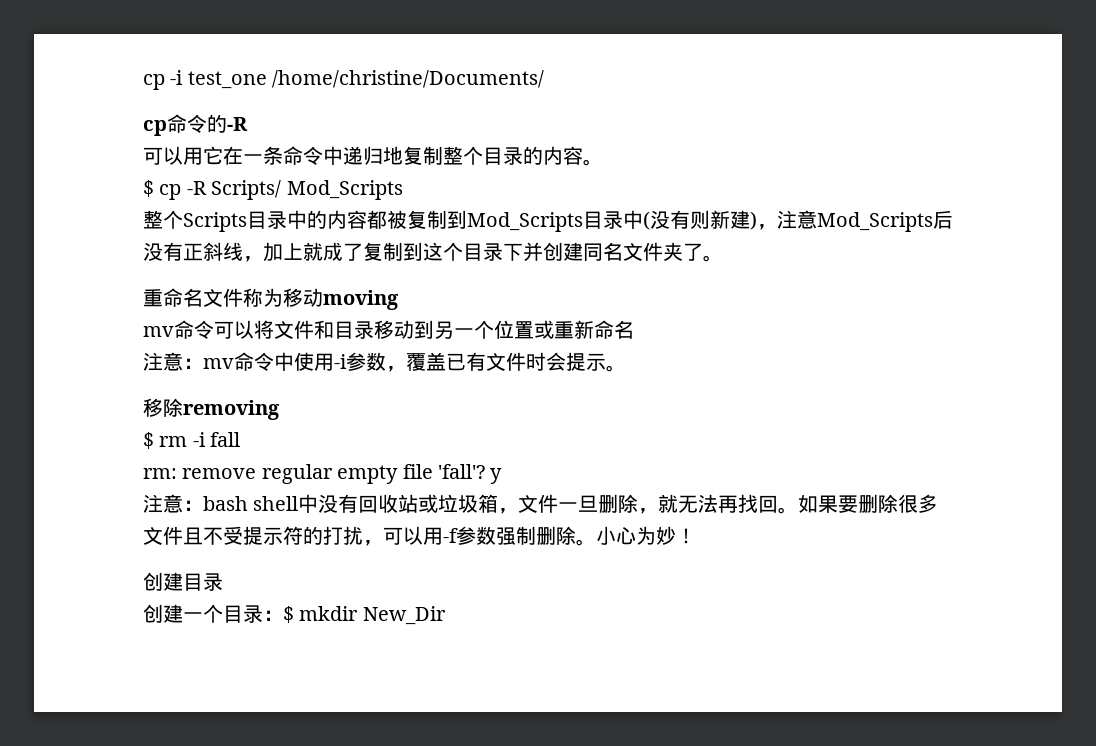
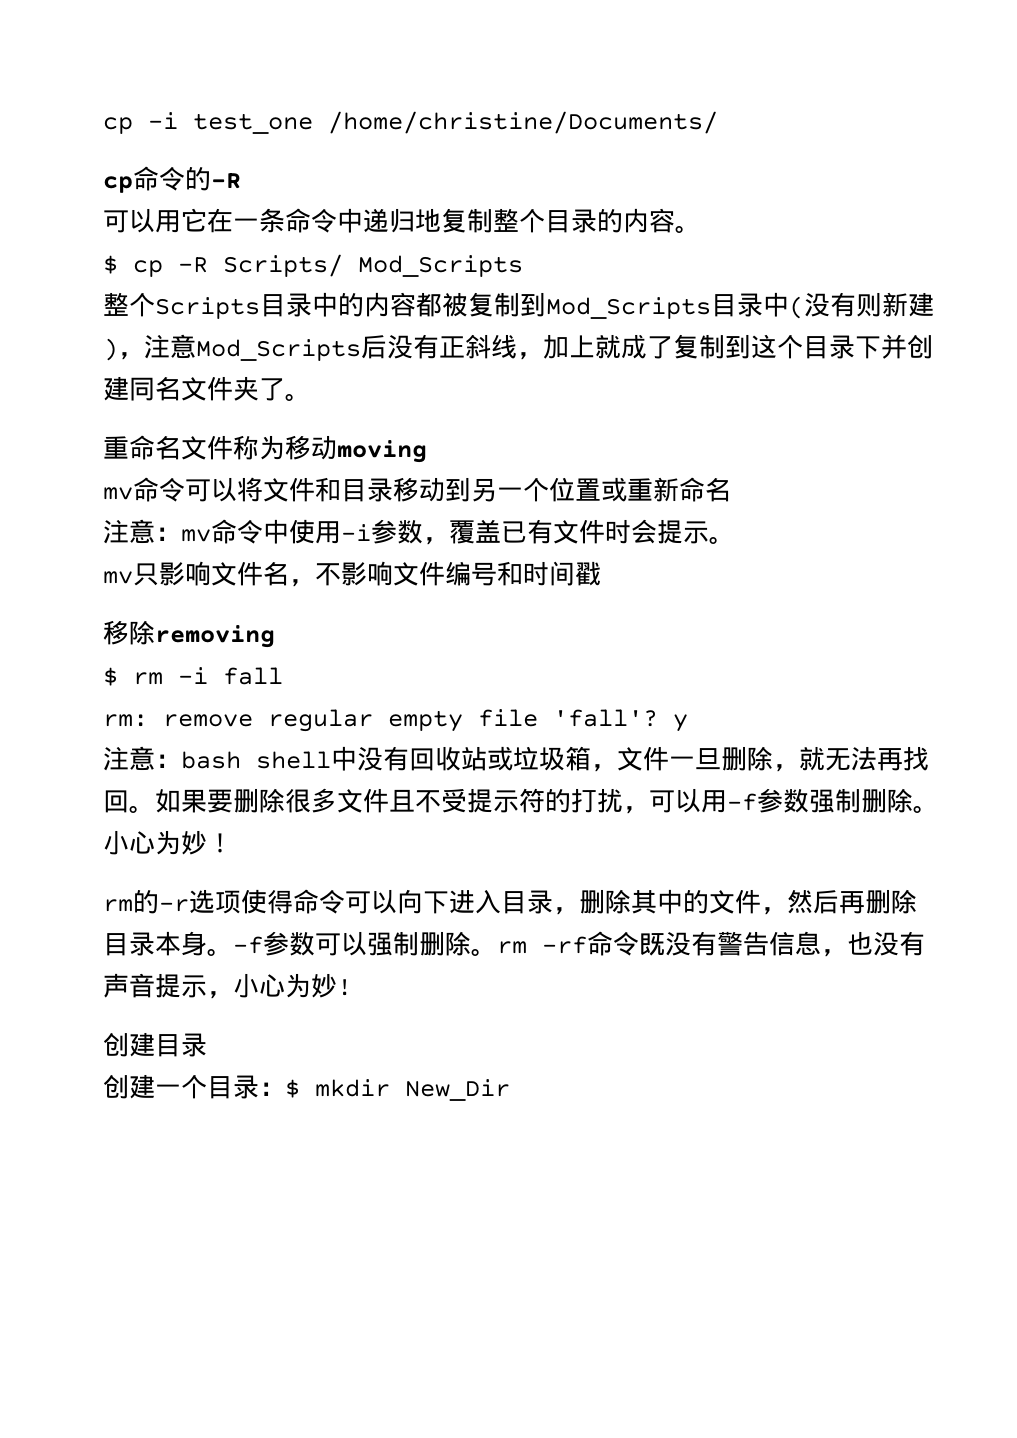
+ mv只影响文件名，不影响文件编号和时间戳
+ rm的-r选项使得命令可以向下进入目录，删除其中的文件，然后再删除目录本身。-f参数可以强制删除。rm -rf命令既没有警告信息，也没有声音提示，小心为妙!

